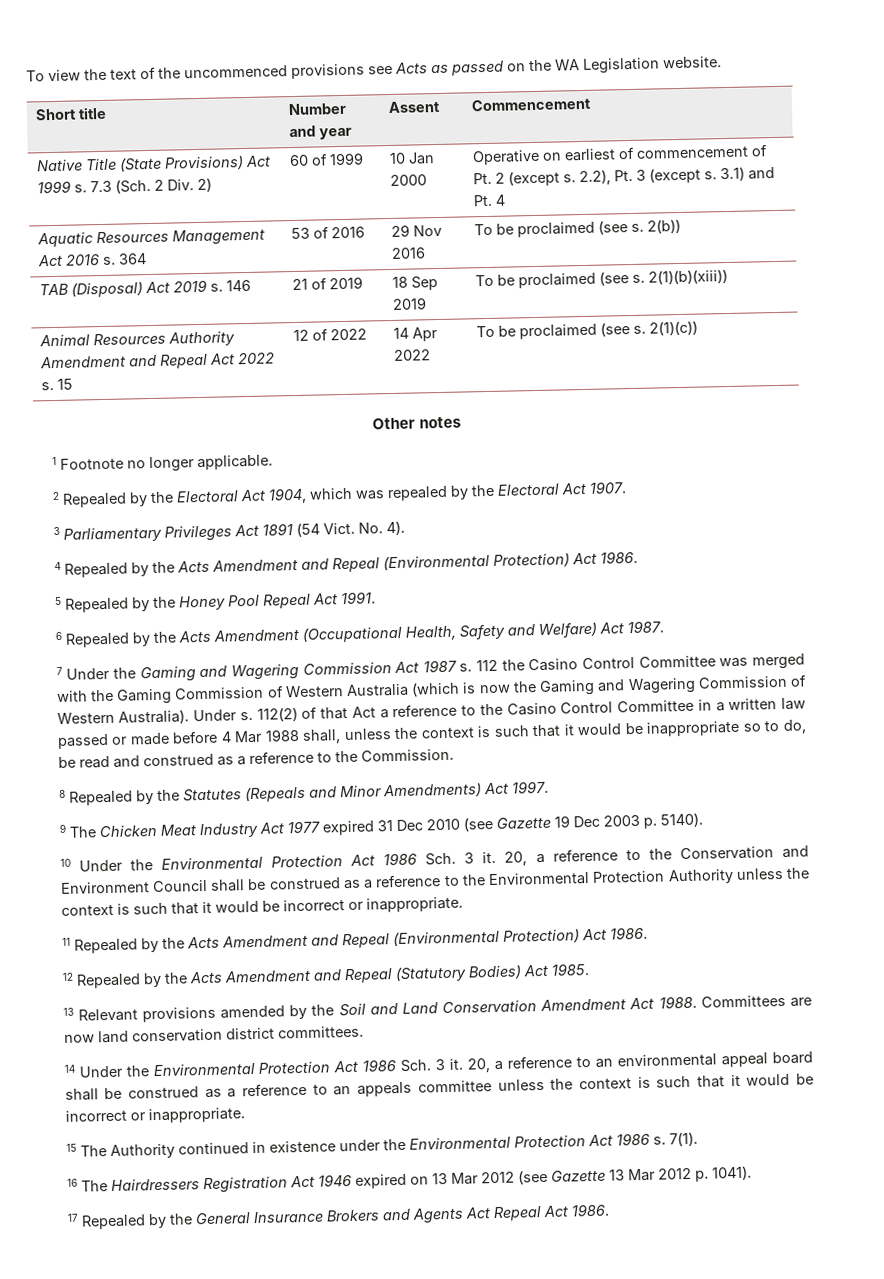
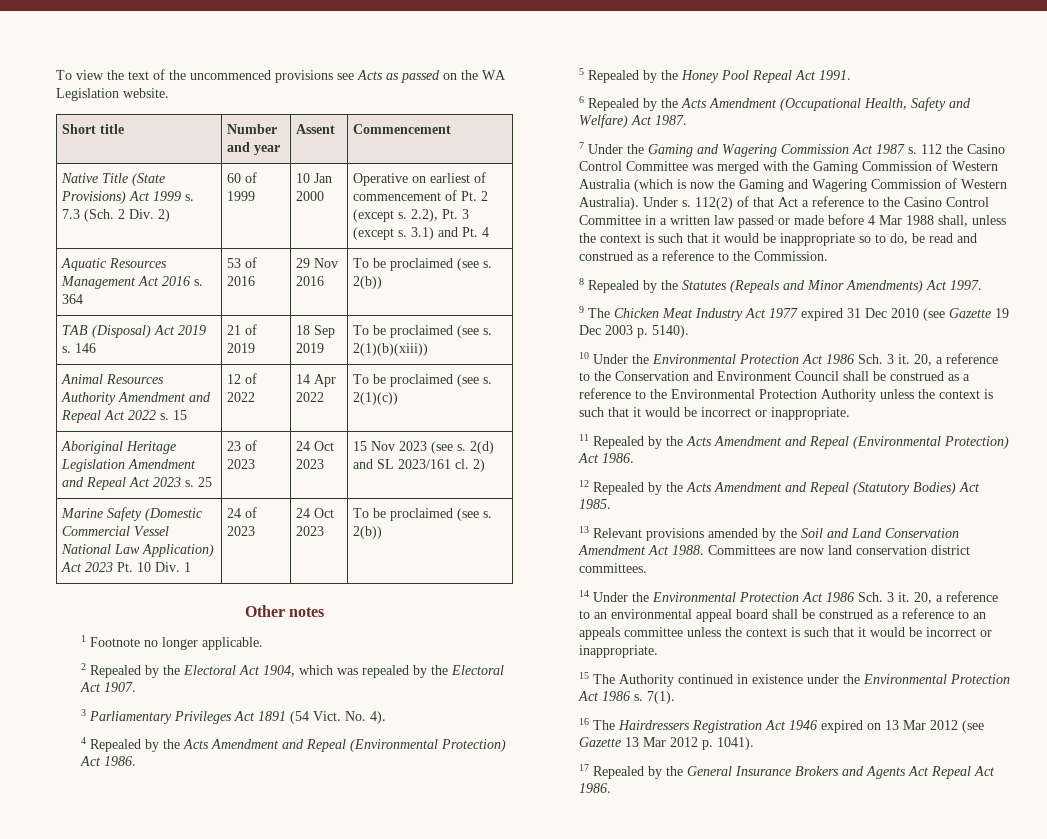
+ Aboriginal Heritage Legislation Amendment and Repeal Act 2023 s. 25 | 23 of 2023 | 24 Oct 2023 | 15 Nov 2023 (see s. 2(d) and SL 2023/161 cl. 2)
+ Marine Safety (Domestic Commercial Vessel National Law Application) Act 2023 Pt. 10 Div. 1 | 24 of 2023 | 24 Oct 2023 | To be proclaimed (see s. 2(b))

